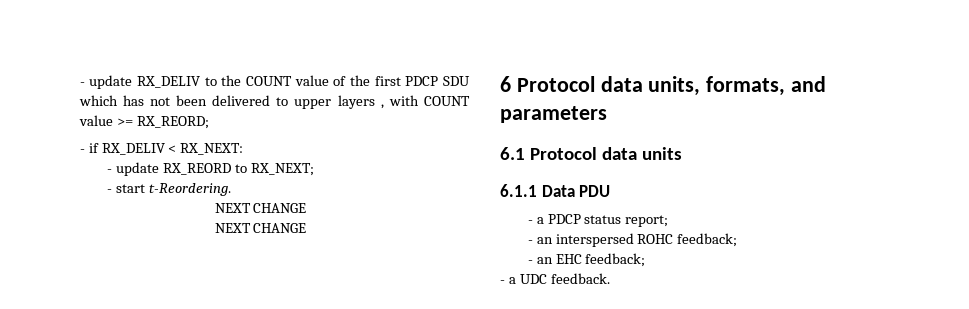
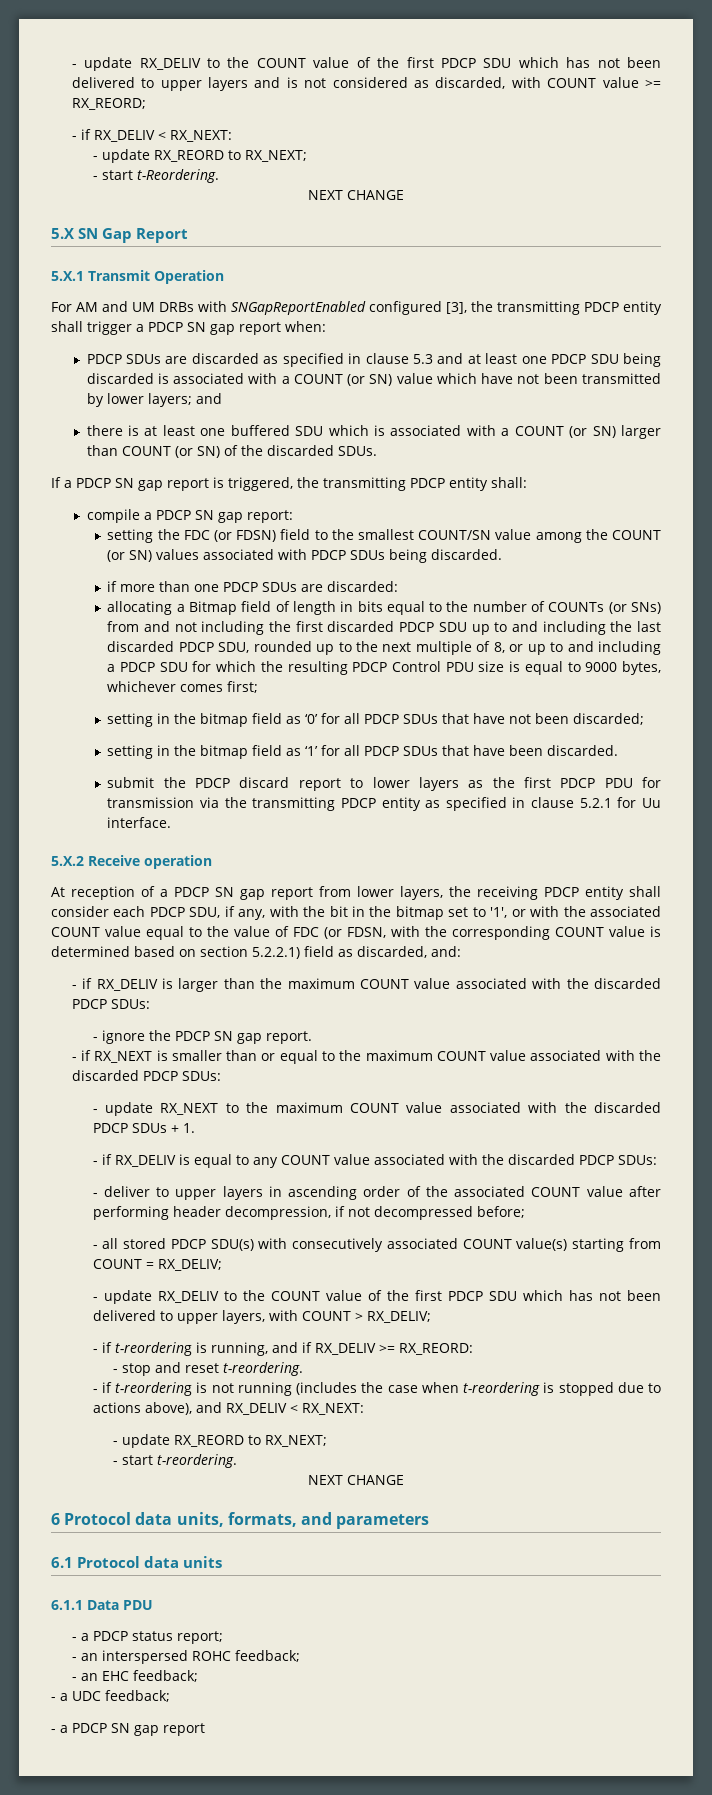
- - update RX_DELIV to the COUNT value of the first PDCP SDU which has not been delivered to upper layers , with COUNT value >= RX_REORD;
+ - update RX_DELIV to the COUNT value of the first PDCP SDU which has not been delivered to upper layers and is not considered as discarded, with COUNT value >= RX_REORD;
+ 5.X SN Gap Report
+ 5.X.1 Transmit Operation
+ For AM and UM DRBs with SNGapReportEnabled configured [3], the transmitting PDCP entity shall trigger a PDCP SN gap report when:
+ PDCP SDUs are discarded as specified in clause 5.3 and at least one PDCP SDU being discarded is associated with a COUNT (or SN) value which have not been transmitted by lower layers; and
+ there is at least one buffered SDU which is associated with a COUNT (or SN) larger than COUNT (or SN) of the discarded SDUs.
+ If a PDCP SN gap report is triggered, the transmitting PDCP entity shall:
+ compile a PDCP SN gap report:
+ setting the FDC (or FDSN) field to the smallest COUNT/SN value among the COUNT (or SN) values associated with PDCP SDUs being discarded.
+ if more than one PDCP SDUs are discarded:
+ allocating a Bitmap field of length in bits equal to the number of COUNTs (or SNs) from and not including the first discarded PDCP SDU up to and including the last discarded PDCP SDU, rounded up to the next multiple of 8, or up to and including a PDCP SDU for which the resulting PDCP Control PDU size is equal to 9000 bytes, whichever comes first;
+ setting in the bitmap field as ‘0’ for all PDCP SDUs that have not been discarded;
+ setting in the bitmap field as ‘1’ for all PDCP SDUs that have been discarded.
+ submit the PDCP discard report to lower layers as the first PDCP PDU for transmission via the transmitting PDCP entity as specified in clause 5.2.1 for Uu interface.
+ 5.X.2 Receive operation
+ At reception of a PDCP SN gap report from lower layers, the receiving PDCP entity shall consider each PDCP SDU, if any, with the bit in the bitmap set to '1', or with the associated COUNT value equal to the value of FDC (or FDSN, with the corresponding COUNT value is determined based on section 5.2.2.1) field as discarded, and:
+ - if RX_DELIV is larger than the maximum COUNT value associated with the discarded PDCP SDUs:
+ - ignore the PDCP SN gap report.
+ - if RX_NEXT is smaller than or equal to the maximum COUNT value associated with the discarded PDCP SDUs:
+ - update RX_NEXT to the maximum COUNT value associated with the discarded PDCP SDUs + 1.
+ - if RX_DELIV is equal to any COUNT value associated with the discarded PDCP SDUs:
+ - deliver to upper layers in ascending order of the associated COUNT value after performing header decompression, if not decompressed before;
+ - all stored PDCP SDU(s) with consecutively associated COUNT value(s) starting from COUNT = RX_DELIV;
+ - update RX_DELIV to the COUNT value of the first PDCP SDU which has not been delivered to upper layers, with COUNT > RX_DELIV;
+ - if t-reordering is running, and if RX_DELIV >= RX_REORD:
+ - stop and reset t-reordering.
+ - if t-reordering is not running (includes the case when t-reordering is stopped due to actions above), and RX_DELIV < RX_NEXT:
+ - update RX_REORD to RX_NEXT;
+ - start t-reordering.
- - a UDC feedback.
+ - a UDC feedback;
+ - a PDCP SN gap report

